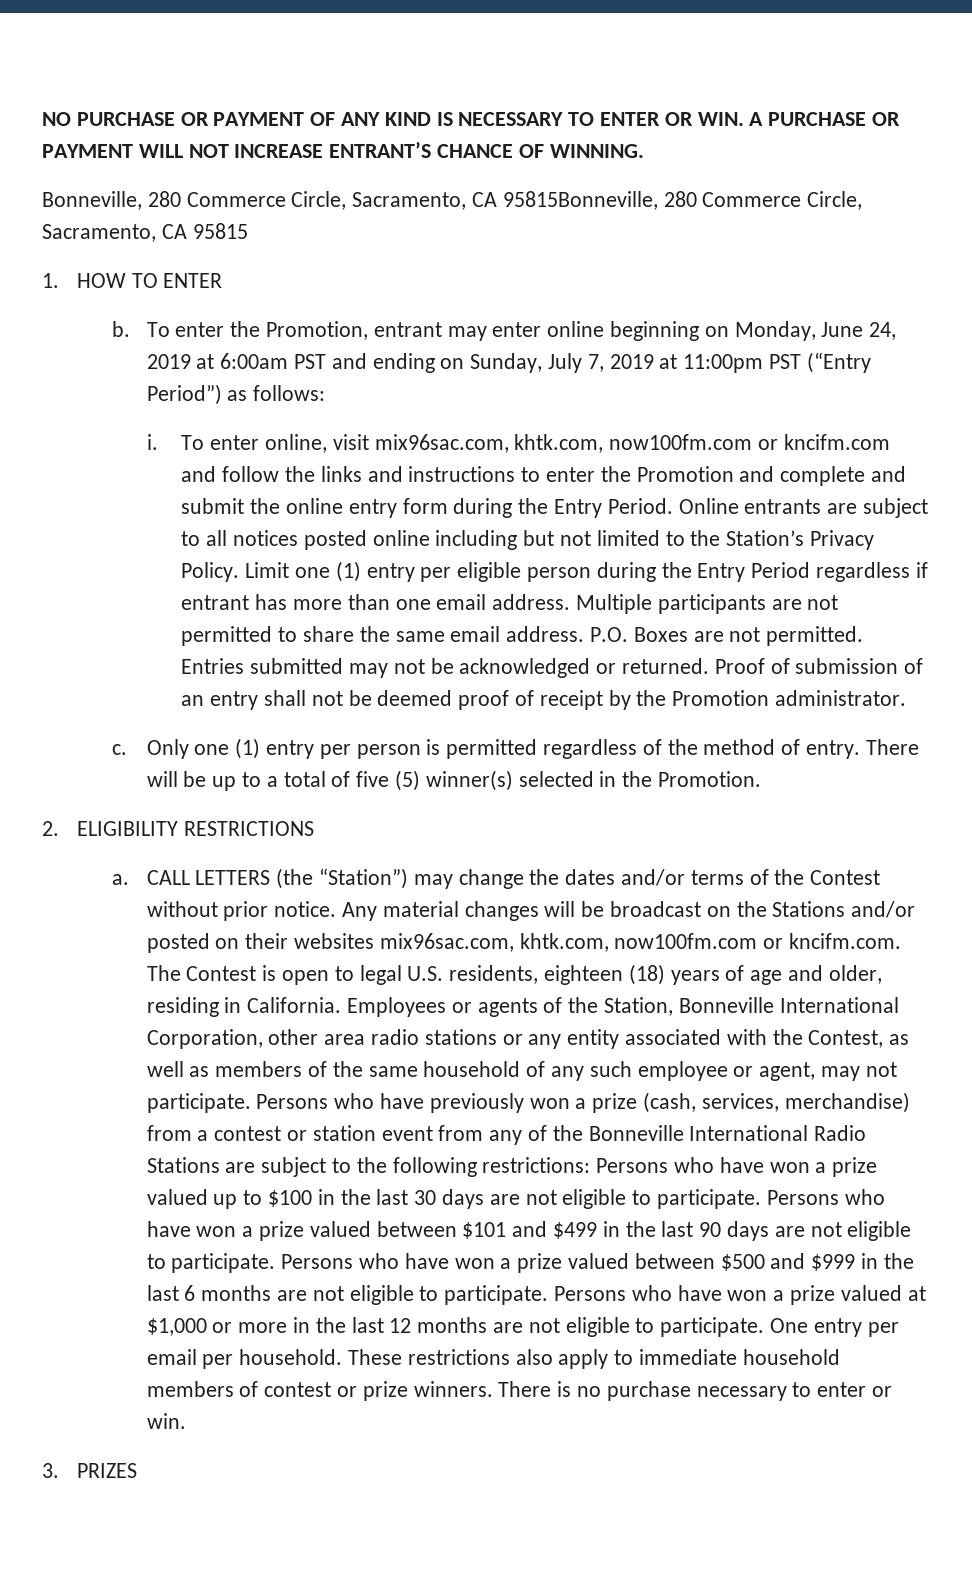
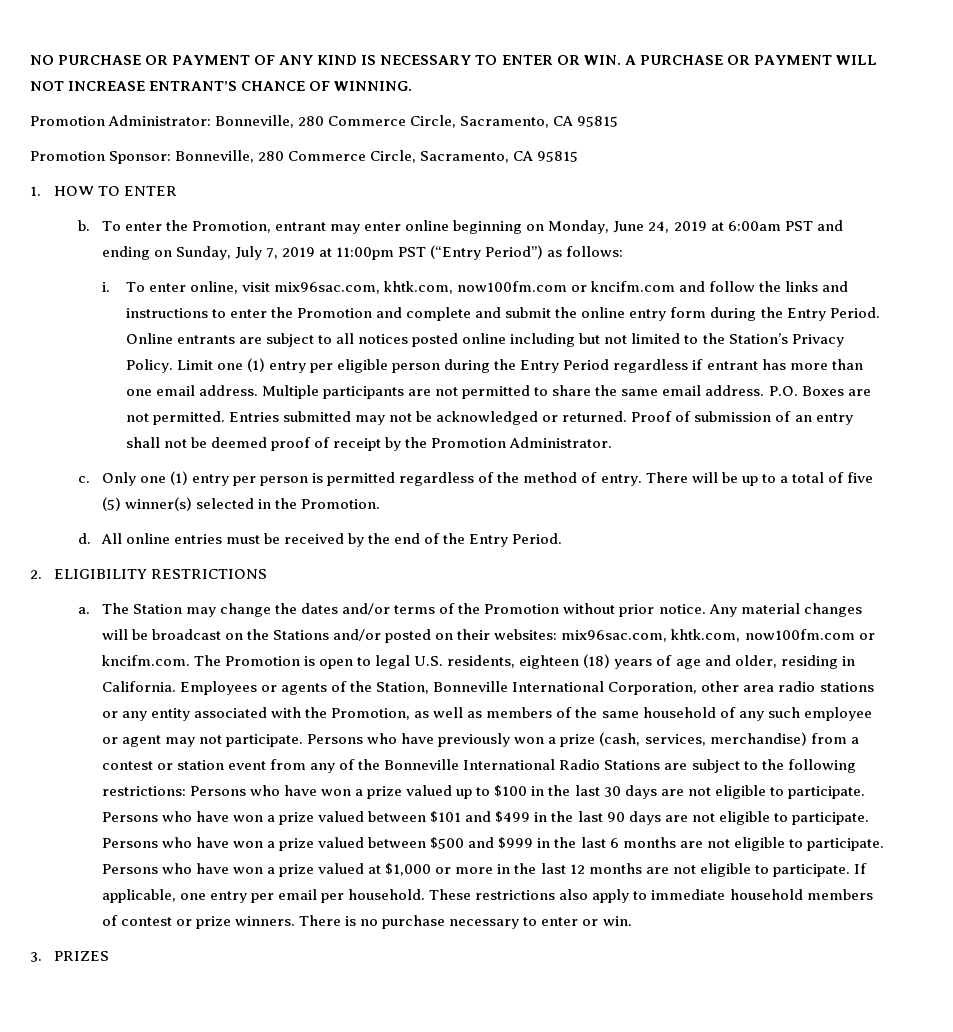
- Bonneville, 280 Commerce Circle, Sacramento, CA 95815Bonneville, 280 Commerce Circle, Sacramento, CA 95815
+ Promotion Administrator: Bonneville, 280 Commerce Circle, Sacramento, CA 95815
+ Promotion Sponsor: Bonneville, 280 Commerce Circle, Sacramento, CA 95815
- Proof of submission of an entry shall not be deemed proof of receipt by the Promotion administrator.
+ Proof of submission of an entry shall not be deemed proof of receipt by the Promotion Administrator.
+ d. All online entries must be received by the end of the Entry Period.
- CALL LETTERS (the “Station”) may change the dates and/or terms of the Contest without prior notice.
+ The Station may change the dates and/or terms of the Promotion without prior notice.
- Any material changes will be broadcast on the Stations and/or posted on their websites mix96sac.com, khtk.com, now100fm.com or kncifm.com. The Contest is open to legal U.S. residents, eighteen (18) years of age and older, residing in California.
+ Any material changes will be broadcast on the Stations and/or posted on their websites: mix96sac.com, khtk.com, now100fm.com or kncifm.com. The Promotion is open to legal U.S. residents, eighteen (18) years of age and older, residing in California.
- Employees or agents of the Station, Bonneville International Corporation, other area radio stations or any entity associated with the Contest, as well as members of the same household of any such employee or agent, may not participate.
+ Employees or agents of the Station, Bonneville International Corporation, other area radio stations or any entity associated with the Promotion, as well as members of the same household of any such employee or agent may not participate.
- One entry per email per household.
+ If applicable, one entry per email per household.

